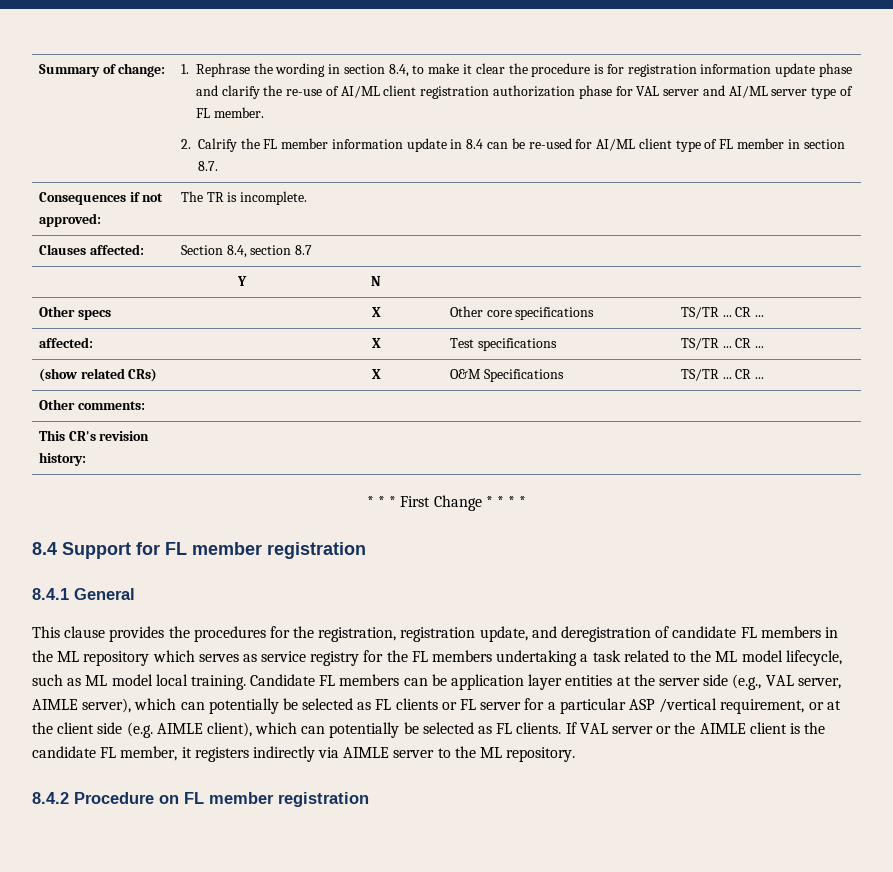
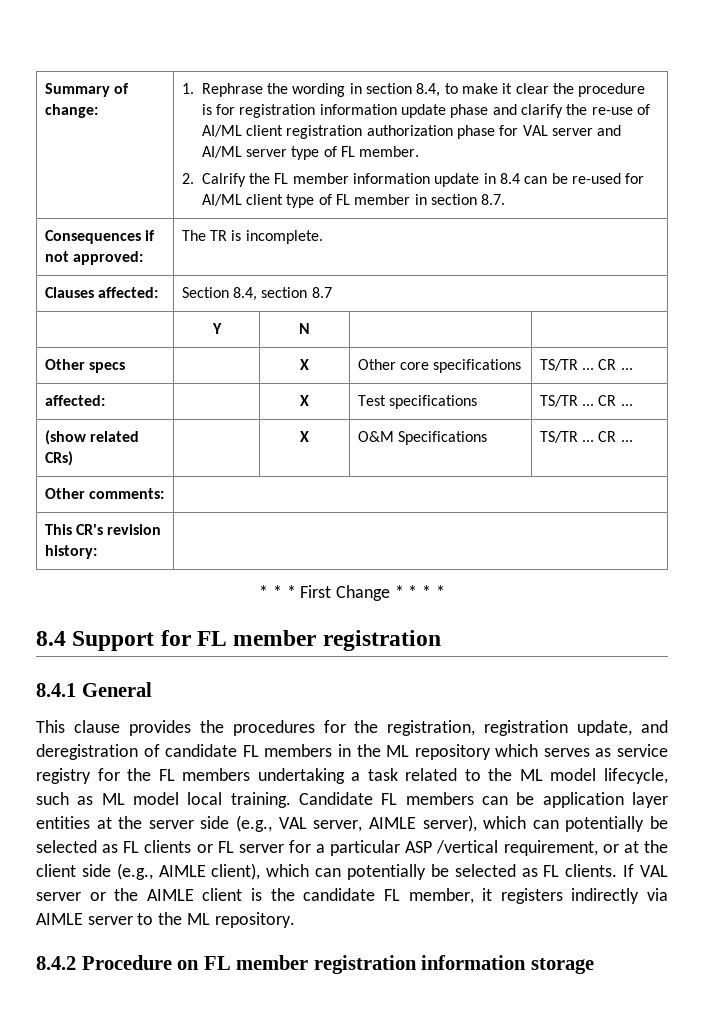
- Candidate FL members can be application layer entities at the server side (e.g., VAL server, AIMLE server), which can potentially be selected as FL clients or FL server for a particular ASP /vertical requirement, or at the client side (e.g. AIMLE client), which can potentially be selected as FL clients.
+ Candidate FL members can be application layer entities at the server side (e.g., VAL server, AIMLE server), which can potentially be selected as FL clients or FL server for a particular ASP /vertical requirement, or at the client side (e.g., AIMLE client), which can potentially be selected as FL clients.
- 8.4.2 Procedure on FL member registration
+ 8.4.2 Procedure on FL member registration information storage

